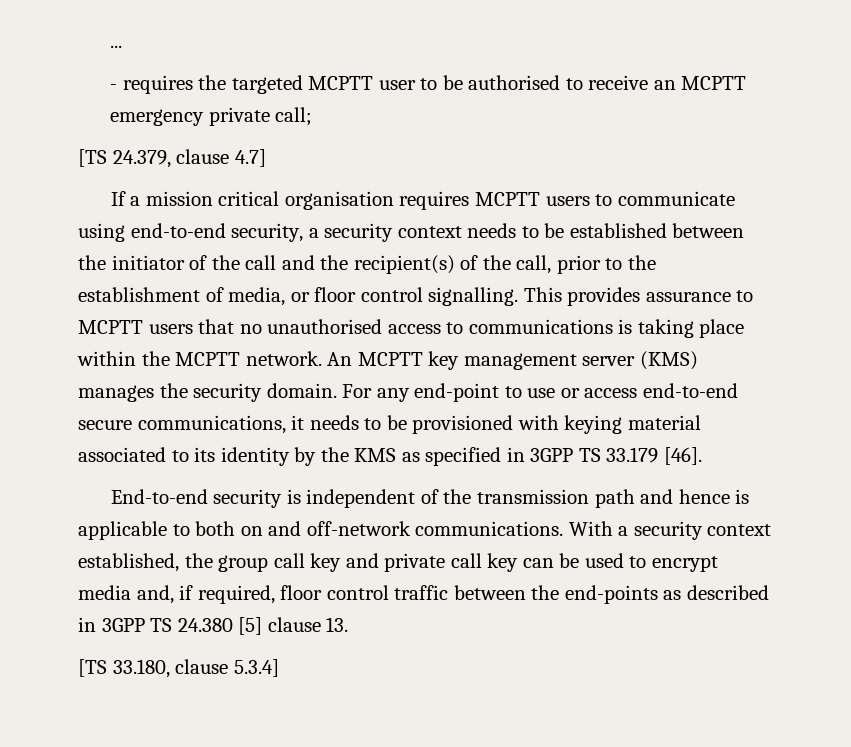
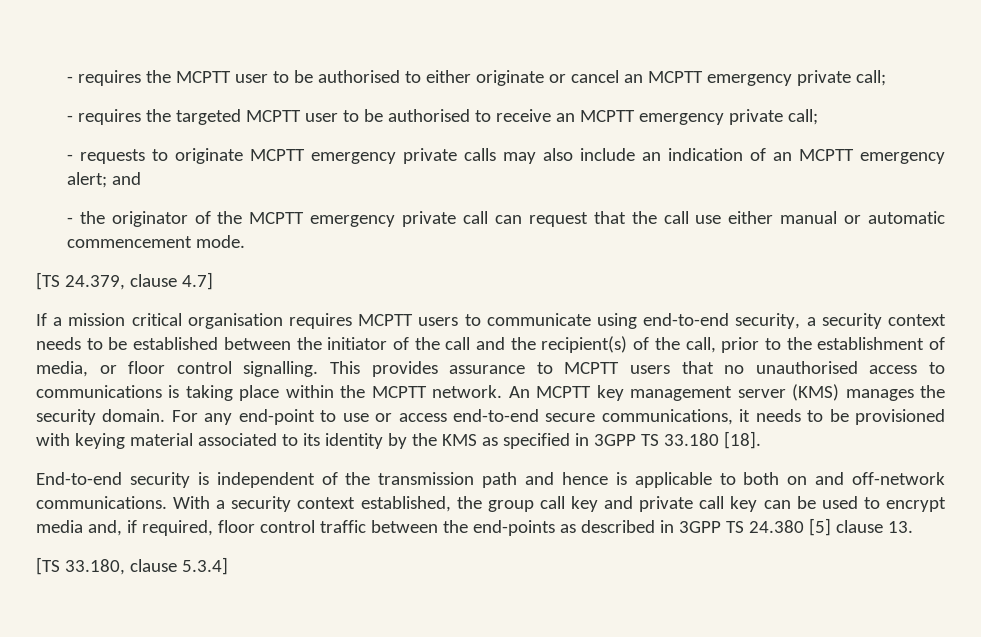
- ...
+ - requires the MCPTT user to be authorised to either originate or cancel an MCPTT emergency private call;
+ - requests to originate MCPTT emergency private calls may also include an indication of an MCPTT emergency alert; and
+ - the originator of the MCPTT emergency private call can request that the call use either manual or automatic commencement mode.
- For any end-point to use or access end-to-end secure communications, it needs to be provisioned with keying material associated to its identity by the KMS as specified in 3GPP TS 33.179 [46].
+ For any end-point to use or access end-to-end secure communications, it needs to be provisioned with keying material associated to its identity by the KMS as specified in 3GPP TS 33.180 [18].

